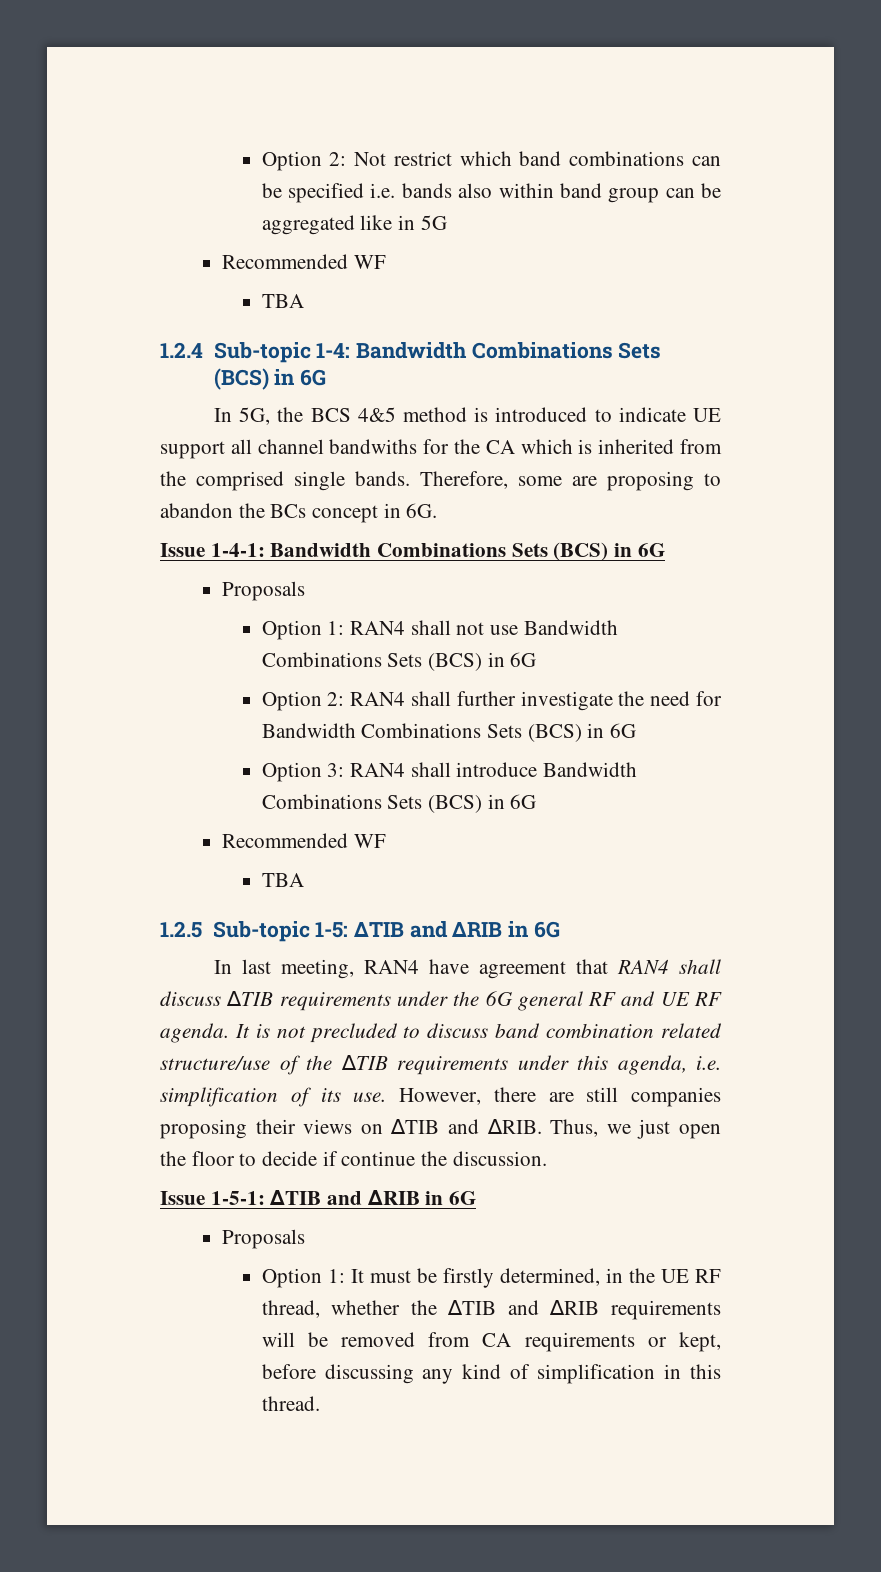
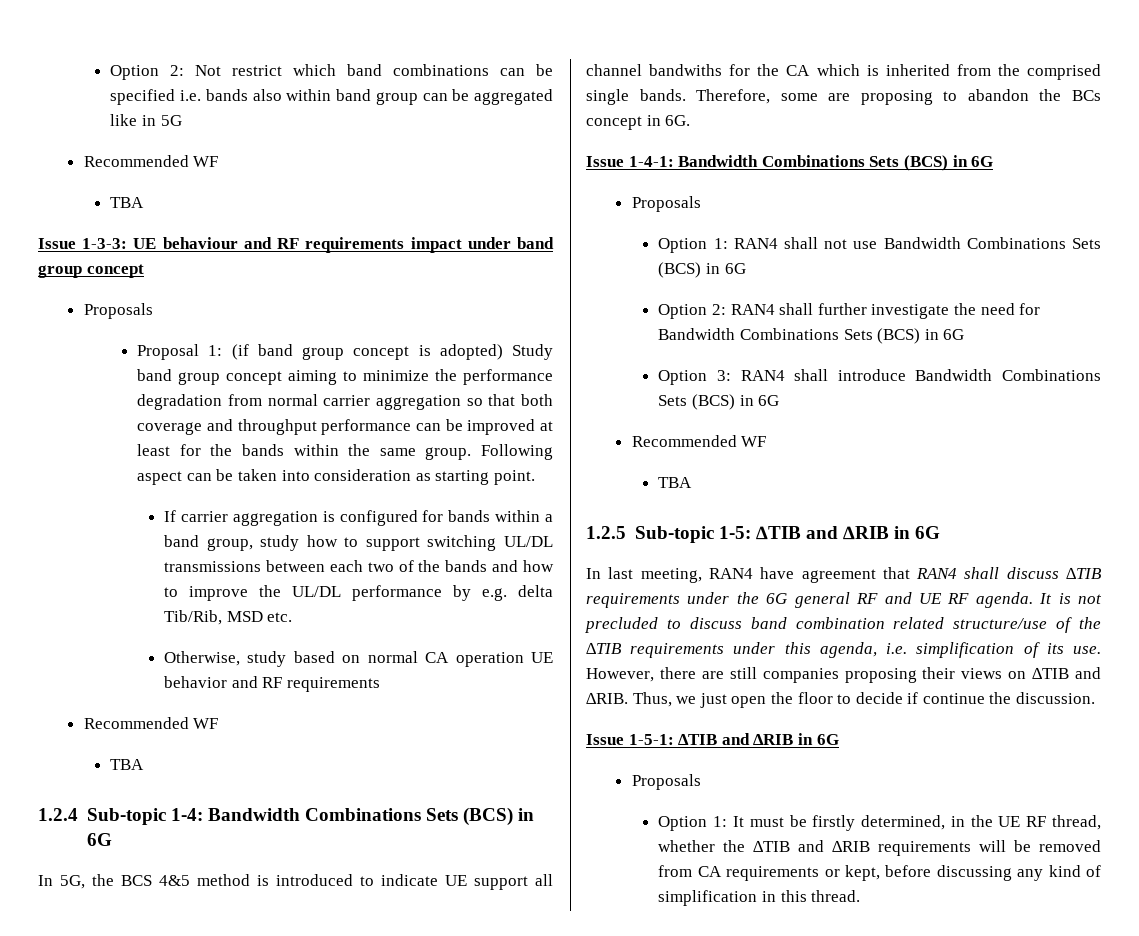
+ Issue 1-3-3: UE behaviour and RF requirements impact under band group concept
+ Proposals
+ Proposal 1: (if band group concept is adopted) Study band group concept aiming to minimize the performance degradation from normal carrier aggregation so that both coverage and throughput performance can be improved at least for the bands within the same group. Following aspect can be taken into consideration as starting point.
+ If carrier aggregation is configured for bands within a band group, study how to support switching UL/DL transmissions between each two of the bands and how to improve the UL/DL performance by e.g. delta Tib/Rib, MSD etc.
+ Otherwise, study based on normal CA operation UE behavior and RF requirements
+ Recommended WF
+ TBA

